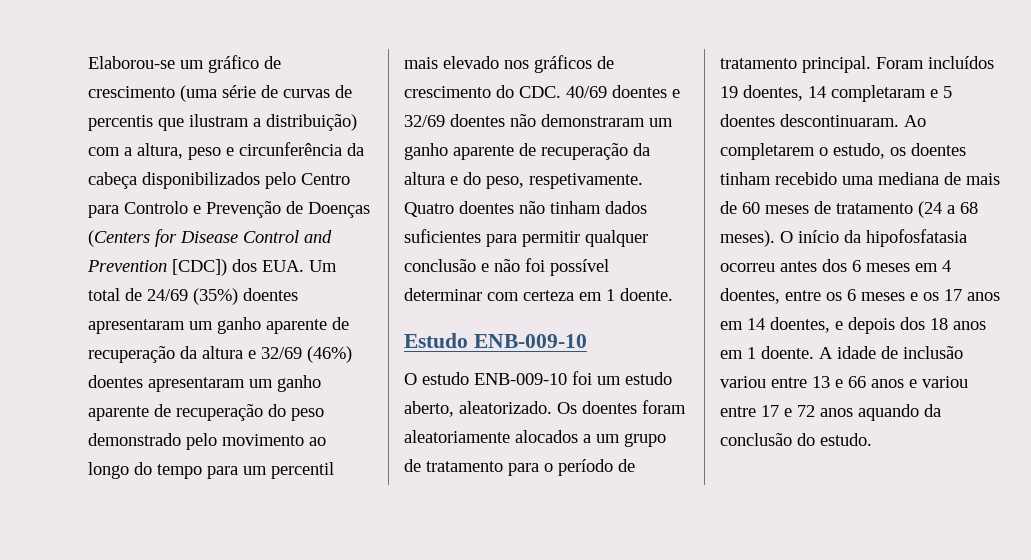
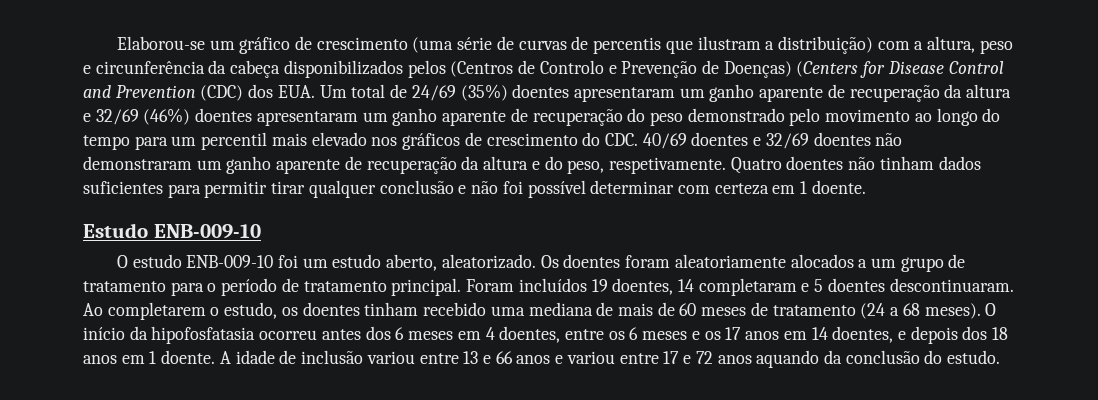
- Elaborou-se um gráfico de crescimento (uma série de curvas de percentis que ilustram a distribuição) com a altura, peso e circunferência da cabeça disponibilizados pelo Centro para Controlo e Prevenção de Doenças (Centers for Disease Control and Prevention [CDC]) dos EUA. Um total de 24/69 (35%) doentes apresentaram um ganho aparente de recuperação da altura e 32/69 (46%) doentes apresentaram um ganho aparente de recuperação do peso demonstrado pelo movimento ao longo do tempo para um percentil mais elevado nos gráficos de crescimento do CDC. 40/69 doentes e 32/69 doentes não demonstraram um ganho aparente de recuperação da altura e do peso, respetivamente.
+ Elaborou-se um gráfico de crescimento (uma série de curvas de percentis que ilustram a distribuição) com a altura, peso e circunferência da cabeça disponibilizados pelos (Centros de Controlo e Prevenção de Doenças) (Centers for Disease Control and Prevention (CDC) dos EUA. Um total de 24/69 (35%) doentes apresentaram um ganho aparente de recuperação da altura e 32/69 (46%) doentes apresentaram um ganho aparente de recuperação do peso demonstrado pelo movimento ao longo do tempo para um percentil mais elevado nos gráficos de crescimento do CDC. 40/69 doentes e 32/69 doentes não demonstraram um ganho aparente de recuperação da altura e do peso, respetivamente.
- Quatro doentes não tinham dados suficientes para permitir qualquer conclusão e não foi possível determinar com certeza em 1 doente.
+ Quatro doentes não tinham dados suficientes para permitir tirar qualquer conclusão e não foi possível determinar com certeza em 1 doente.

